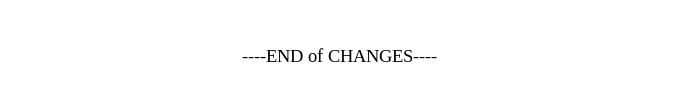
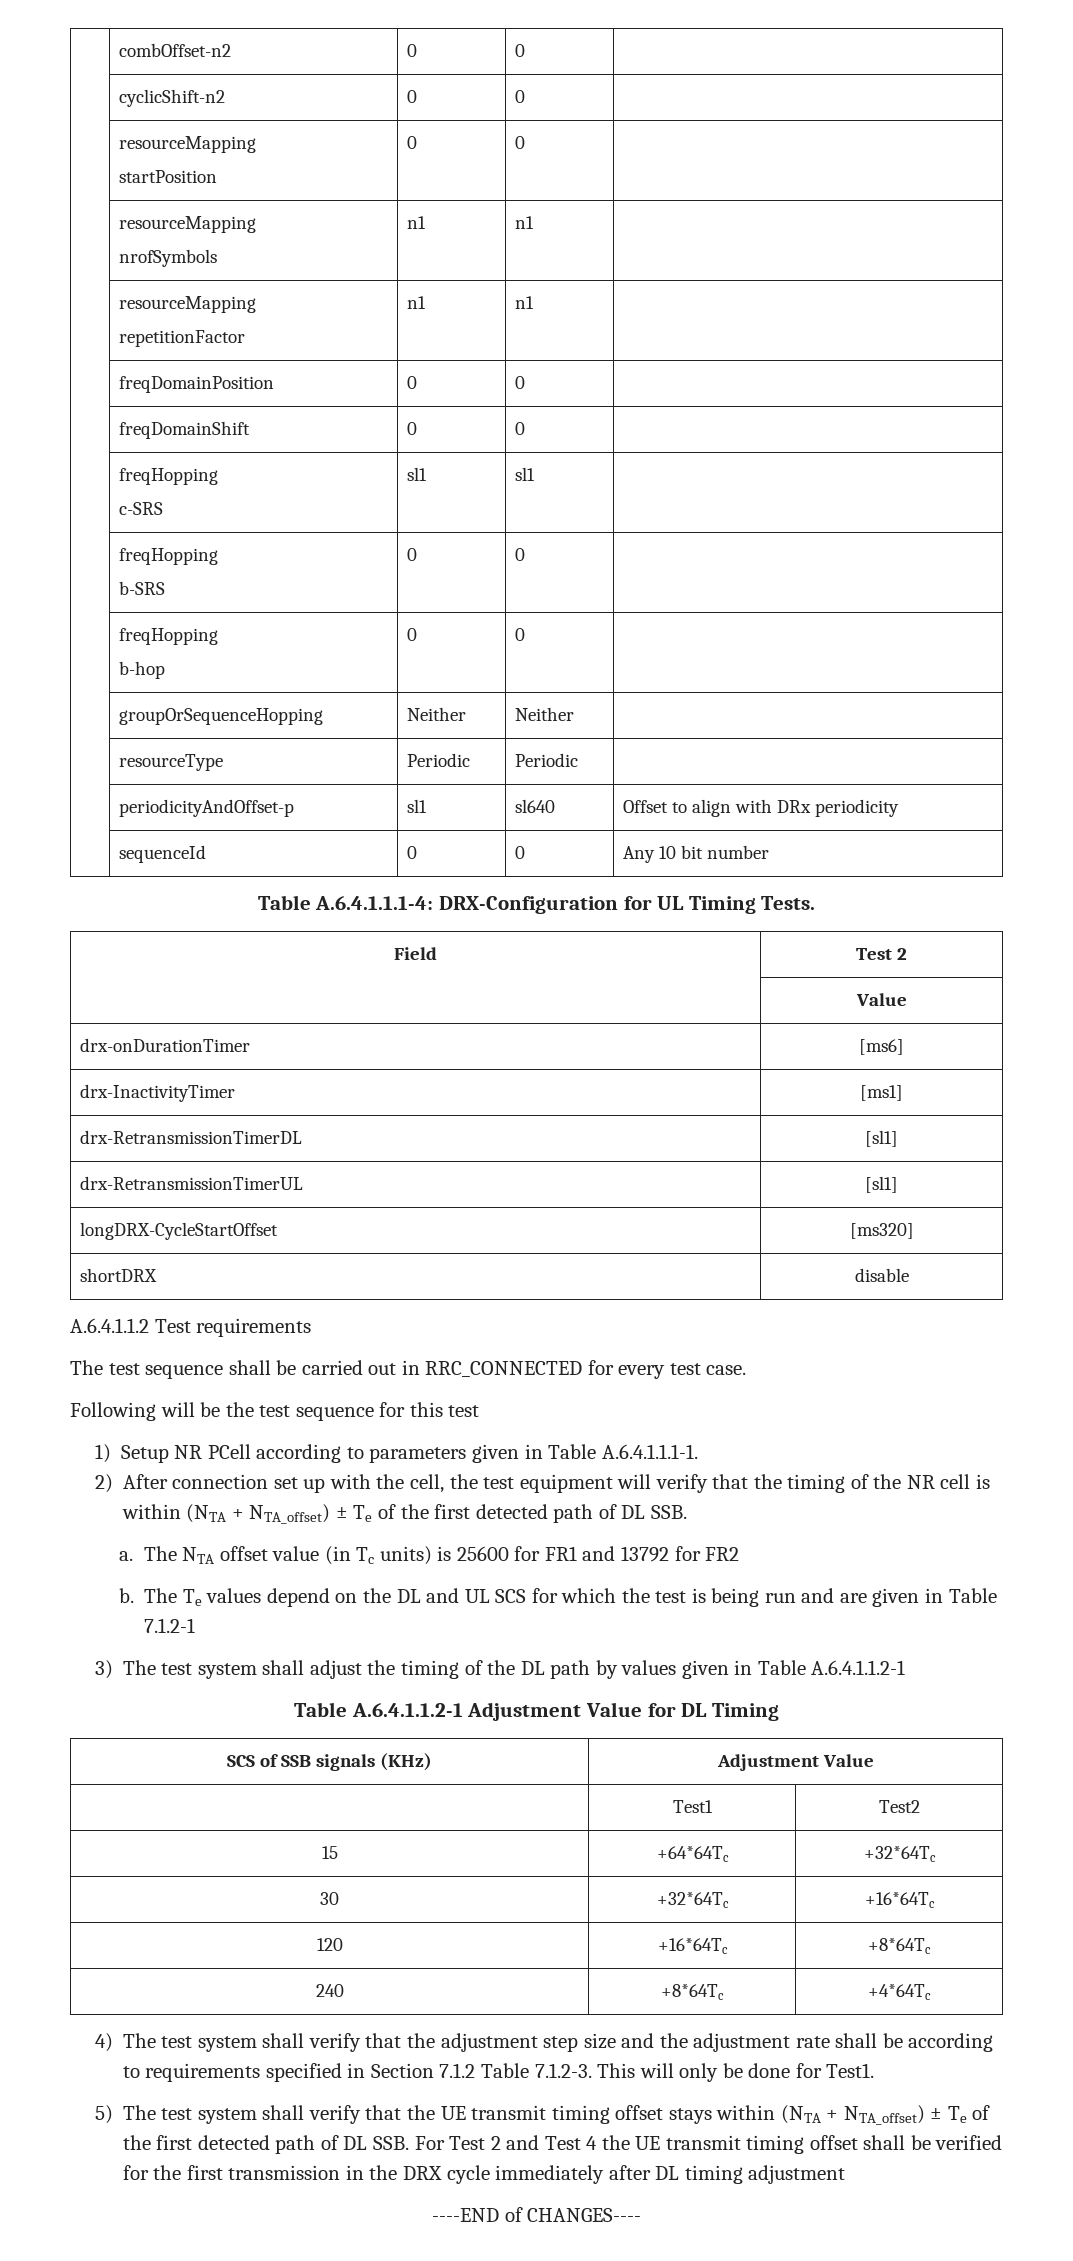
+ | combOffset-n2 | 0 | 0 |
+ | cyclicShift-n2 | 0 | 0 |
+ | resourceMapping
+ startPosition | 0 | 0 |
+ | resourceMapping
+ nrofSymbols | n1 | n1 |
+ | resourceMapping
+ repetitionFactor | n1 | n1 |
+ | freqDomainPosition | 0 | 0 |
+ | freqDomainShift | 0 | 0 |
+ | freqHopping
+ c-SRS | sl1 | sl1 |
+ | freqHopping
+ b-SRS | 0 | 0 |
+ | freqHopping
+ b-hop | 0 | 0 |
+ | groupOrSequenceHopping | Neither | Neither |
+ | resourceType | Periodic | Periodic |
+ | periodicityAndOffset-p | sl1 | sl640 | Offset to align with DRx periodicity
+ | sequenceId | 0 | 0 | Any 10 bit number
+ Table A.6.4.1.1.1-4: DRX-Configuration for UL Timing Tests.
+ Field | Test 2
+ | Value
+ drx-onDurationTimer | [ms6]
+ drx-InactivityTimer | [ms1]
+ drx-RetransmissionTimerDL | [sl1]
+ drx-RetransmissionTimerUL | [sl1]
+ longDRX-CycleStartOffset | [ms320]
+ shortDRX | disable
+ A.6.4.1.1.2 Test requirements
+ The test sequence shall be carried out in RRC_CONNECTED for every test case.
+ Following will be the test sequence for this test
+ 1) Setup NR PCell according to parameters given in Table A.6.4.1.1.1-1.
+ 2) After connection set up with the cell, the test equipment will verify that the timing of the NR cell is within (NTA + NTA_offset) ± Te of the first detected path of DL SSB.
+ a. The NTA offset value (in Tc units) is 25600 for FR1 and 13792 for FR2
+ b. The Te values depend on the DL and UL SCS for which the test is being run and are given in Table 7.1.2-1
+ 3) The test system shall adjust the timing of the DL path by values given in Table A.6.4.1.1.2-1
+ Table A.6.4.1.1.2-1 Adjustment Value for DL Timing
+ SCS of SSB signals (KHz) | Adjustment Value
+ | Test1 | Test2
+ 15 | +64*64Tc | +32*64Tc
+ 30 | +32*64Tc | +16*64Tc
+ 120 | +16*64Tc | +8*64Tc
+ 240 | +8*64Tc | +4*64Tc
+ 4) The test system shall verify that the adjustment step size and the adjustment rate shall be according to requirements specified in Section 7.1.2 Table 7.1.2-3. This will only be done for Test1.
+ 5) The test system shall verify that the UE transmit timing offset stays within (NTA + NTA_offset) ± Te of the first detected path of DL SSB. For Test 2 and Test 4 the UE transmit timing offset shall be verified for the first transmission in the DRX cycle immediately after DL timing adjustment

